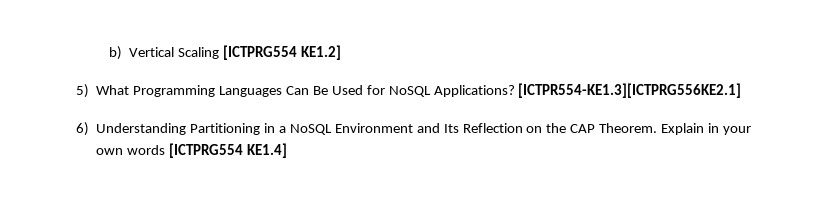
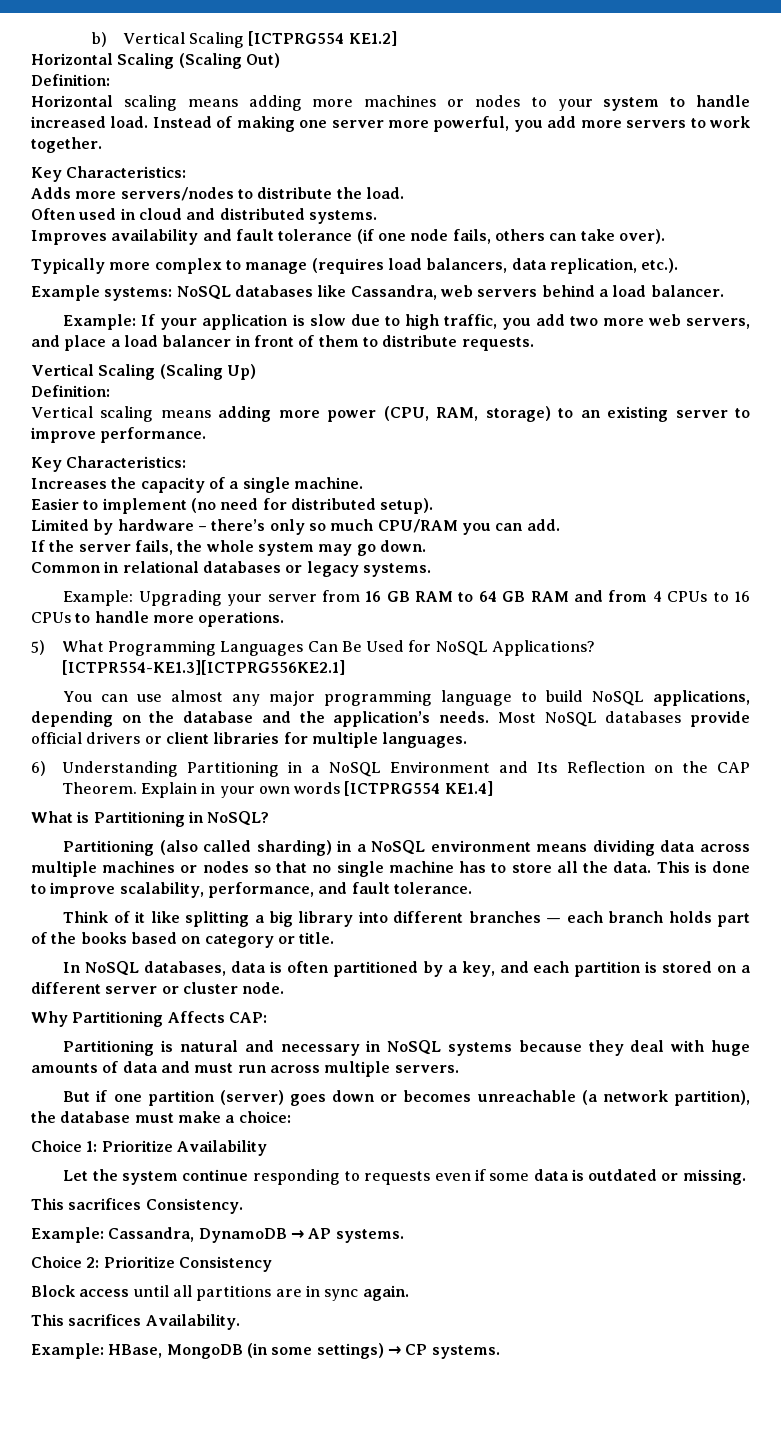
+ Horizontal Scaling (Scaling Out)
+ Definition:
+ Horizontal scaling means adding more machines or nodes to your system to handle increased load. Instead of making one server more powerful, you add more servers to work together.
+ Key Characteristics:
+ Adds more servers/nodes to distribute the load.
+ Often used in cloud and distributed systems.
+ Improves availability and fault tolerance (if one node fails, others can take over).
+ Typically more complex to manage (requires load balancers, data replication, etc.).
+ Example systems: NoSQL databases like Cassandra, web servers behind a load balancer.
+ Example: If your application is slow due to high traffic, you add two more web servers, and place a load balancer in front of them to distribute requests.
+ Vertical Scaling (Scaling Up)
+ Definition:
+ Vertical scaling means adding more power (CPU, RAM, storage) to an existing server to improve performance.
+ Key Characteristics:
+ Increases the capacity of a single machine.
+ Easier to implement (no need for distributed setup).
+ Limited by hardware – there’s only so much CPU/RAM you can add.
+ If the server fails, the whole system may go down.
+ Common in relational databases or legacy systems.
+ Example: Upgrading your server from 16 GB RAM to 64 GB RAM and from 4 CPUs to 16 CPUs to handle more operations.
+ You can use almost any major programming language to build NoSQL applications, depending on the database and the application’s needs. Most NoSQL databases provide official drivers or client libraries for multiple languages.
+ What is Partitioning in NoSQL?
+ Partitioning (also called sharding) in a NoSQL environment means dividing data across multiple machines or nodes so that no single machine has to store all the data. This is done to improve scalability, performance, and fault tolerance.
+ Think of it like splitting a big library into different branches — each branch holds part of the books based on category or title.
+ In NoSQL databases, data is often partitioned by a key, and each partition is stored on a different server or cluster node.
+ Why Partitioning Affects CAP:
+ Partitioning is natural and necessary in NoSQL systems because they deal with huge amounts of data and must run across multiple servers.
+ But if one partition (server) goes down or becomes unreachable (a network partition), the database must make a choice:
+ Choice 1: Prioritize Availability
+ Let the system continue responding to requests even if some data is outdated or missing.
+ This sacrifices Consistency.
+ Example: Cassandra, DynamoDB → AP systems.
+ Choice 2: Prioritize Consistency
+ Block access until all partitions are in sync again.
+ This sacrifices Availability.
+ Example: HBase, MongoDB (in some settings) → CP systems.

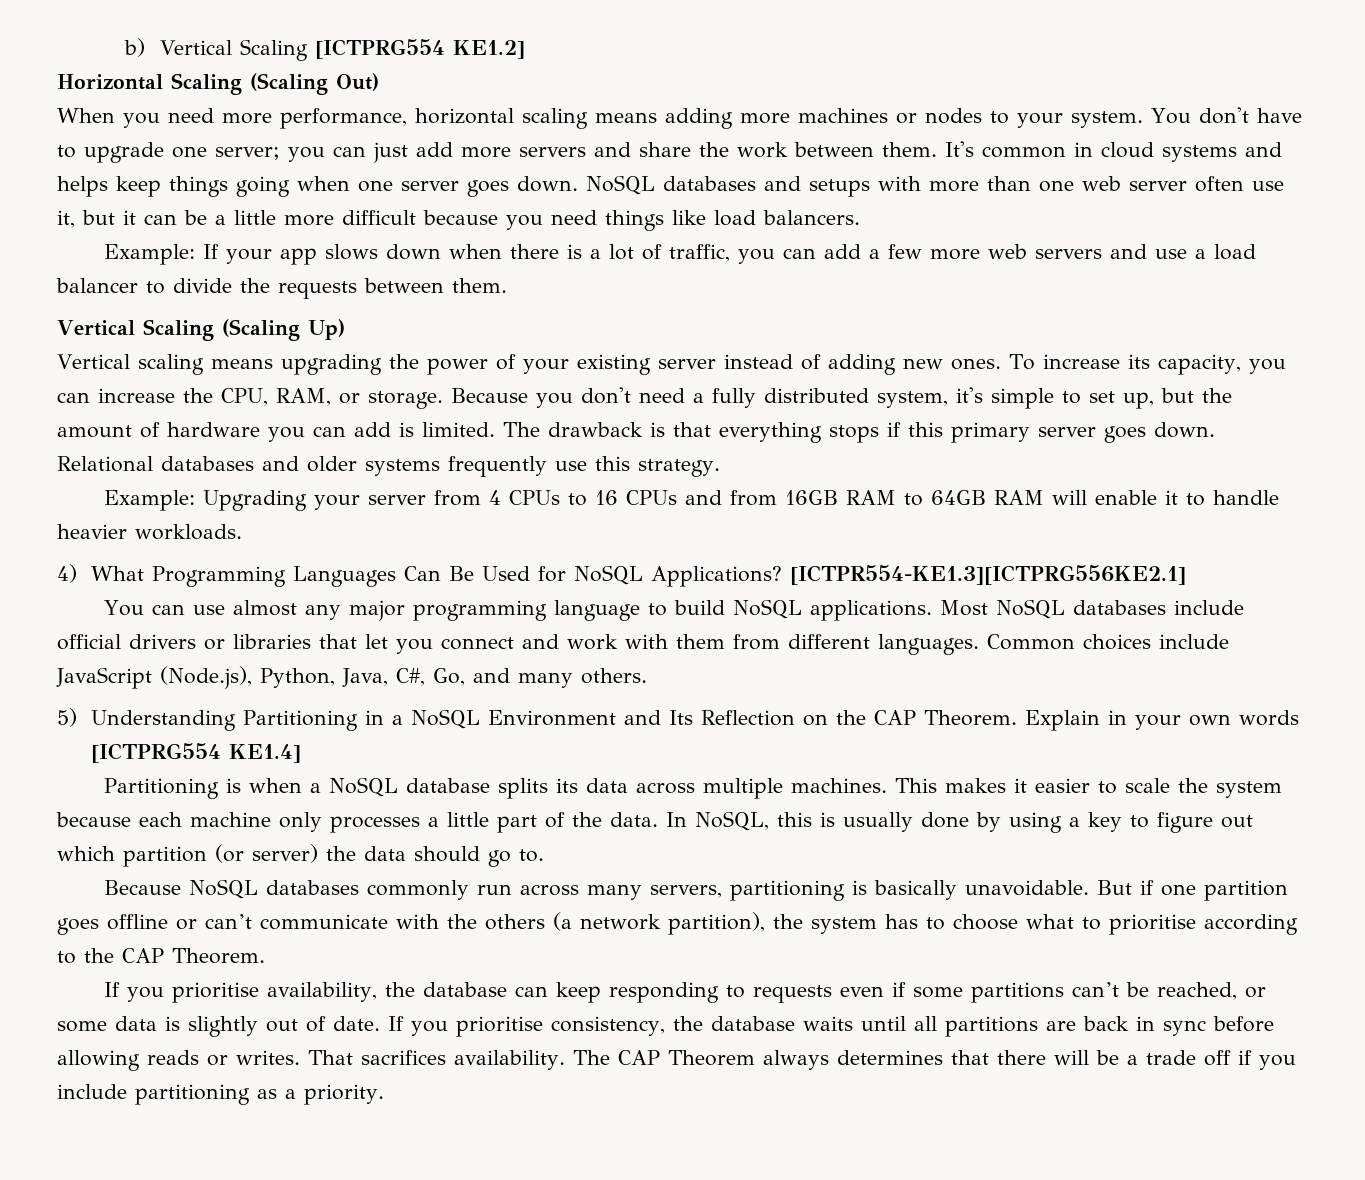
  Horizontal Scaling (Scaling Out)
- Definition:
- Horizontal scaling means adding more machines or nodes to your system to handle increased load. Instead of making one server more powerful, you add more servers to work together.
- Key Characteristics:
- Adds more servers/nodes to distribute the load.
- Often used in cloud and distributed systems.
- Improves availability and fault tolerance (if one node fails, others can take over).
- Typically more complex to manage (requires load balancers, data replication, etc.).
- Example systems: NoSQL databases like Cassandra, web servers behind a load balancer.
- Example: If your application is slow due to high traffic, you add two more web servers, and place a load balancer in front of them to distribute requests.
+ When you need more performance, horizontal scaling means adding more machines or nodes to your system. You don't have to upgrade one server; you can just add more servers and share the work between them. It's common in cloud systems and helps keep things going when one server goes down. NoSQL databases and setups with more than one web server often use it, but it can be a little more difficult because you need things like load balancers.
+ Example: If your app slows down when there is a lot of traffic, you can add a few more web servers and use a load balancer to divide the requests between them.
  Vertical Scaling (Scaling Up)
- Definition:
- Vertical scaling means adding more power (CPU, RAM, storage) to an existing server to improve performance.
- Key Characteristics:
- Increases the capacity of a single machine.
- Easier to implement (no need for distributed setup).
- Limited by hardware – there’s only so much CPU/RAM you can add.
- If the server fails, the whole system may go down.
- Common in relational databases or legacy systems.
+ Vertical scaling means upgrading the power of your existing server instead of adding new ones. To increase its capacity, you can increase the CPU, RAM, or storage. Because you don't need a fully distributed system, it's simple to set up, but the amount of hardware you can add is limited. The drawback is that everything stops if this primary server goes down. Relational databases and older systems frequently use this strategy.
- Example: Upgrading your server from 16 GB RAM to 64 GB RAM and from 4 CPUs to 16 CPUs to handle more operations.
- 5) What Programming Languages Can Be Used for NoSQL Applications?
+ Example: Upgrading your server from 4 CPUs to 16 CPUs and from 16GB RAM to 64GB RAM will enable it to handle heavier workloads.
+ 4) What Programming Languages Can Be Used for NoSQL Applications?
- You can use almost any major programming language to build NoSQL applications, depending on the database and the application’s needs.
+ You can use almost any major programming language to build NoSQL applications.
- Most NoSQL databases provide official drivers or client libraries for multiple languages.
- 6) Understanding Partitioning in a NoSQL Environment and Its Reflection on the CAP Theorem.
+ Most NoSQL databases include official drivers or libraries that let you connect and work with them from different languages. Common choices include JavaScript (Node.js), Python, Java, C#, Go, and many others.
+ 5) Understanding Partitioning in a NoSQL Environment and Its Reflection on the CAP Theorem.
- What is Partitioning in NoSQL?
- Partitioning (also called sharding) in a NoSQL environment means dividing data across multiple machines or nodes so that no single machine has to store all the data. This is done to improve scalability, performance, and fault tolerance.
- Think of it like splitting a big library into different branches — each branch holds part of the books based on category or title.
- In NoSQL databases, data is often partitioned by a key, and each partition is stored on a different server or cluster node.
- Why Partitioning Affects CAP:
- Partitioning is natural and necessary in NoSQL systems because they deal with huge amounts of data and must run across multiple servers.
- But if one partition (server) goes down or becomes unreachable (a network partition), the database must make a choice:
- Choice 1: Prioritize Availability
- Let the system continue responding to requests even if some data is outdated or missing.
- This sacrifices Consistency.
- Example: Cassandra, DynamoDB → AP systems.
- Choice 2: Prioritize Consistency
- Block access until all partitions are in sync again.
- This sacrifices Availability.
- Example: HBase, MongoDB (in some settings) → CP systems.
+ Partitioning is when a NoSQL database splits its data across multiple machines. This makes it easier to scale the system because each machine only processes a little part of the data. In NoSQL, this is usually done by using a key to figure out which partition (or server) the data should go to.
+ Because NoSQL databases commonly run across many servers, partitioning is basically unavoidable. But if one partition goes offline or can’t communicate with the others (a network partition), the system has to choose what to prioritise according to the CAP Theorem.
+ If you prioritise availability, the database can keep responding to requests even if some partitions can’t be reached, or some data is slightly out of date. If you prioritise consistency, the database waits until all partitions are back in sync before allowing reads or writes. That sacrifices availability. The CAP Theorem always determines that there will be a trade off if you include partitioning as a priority.

